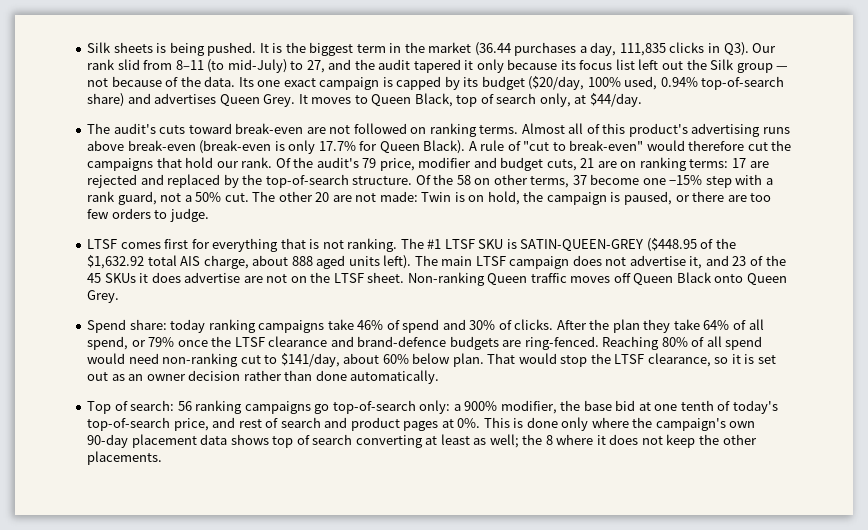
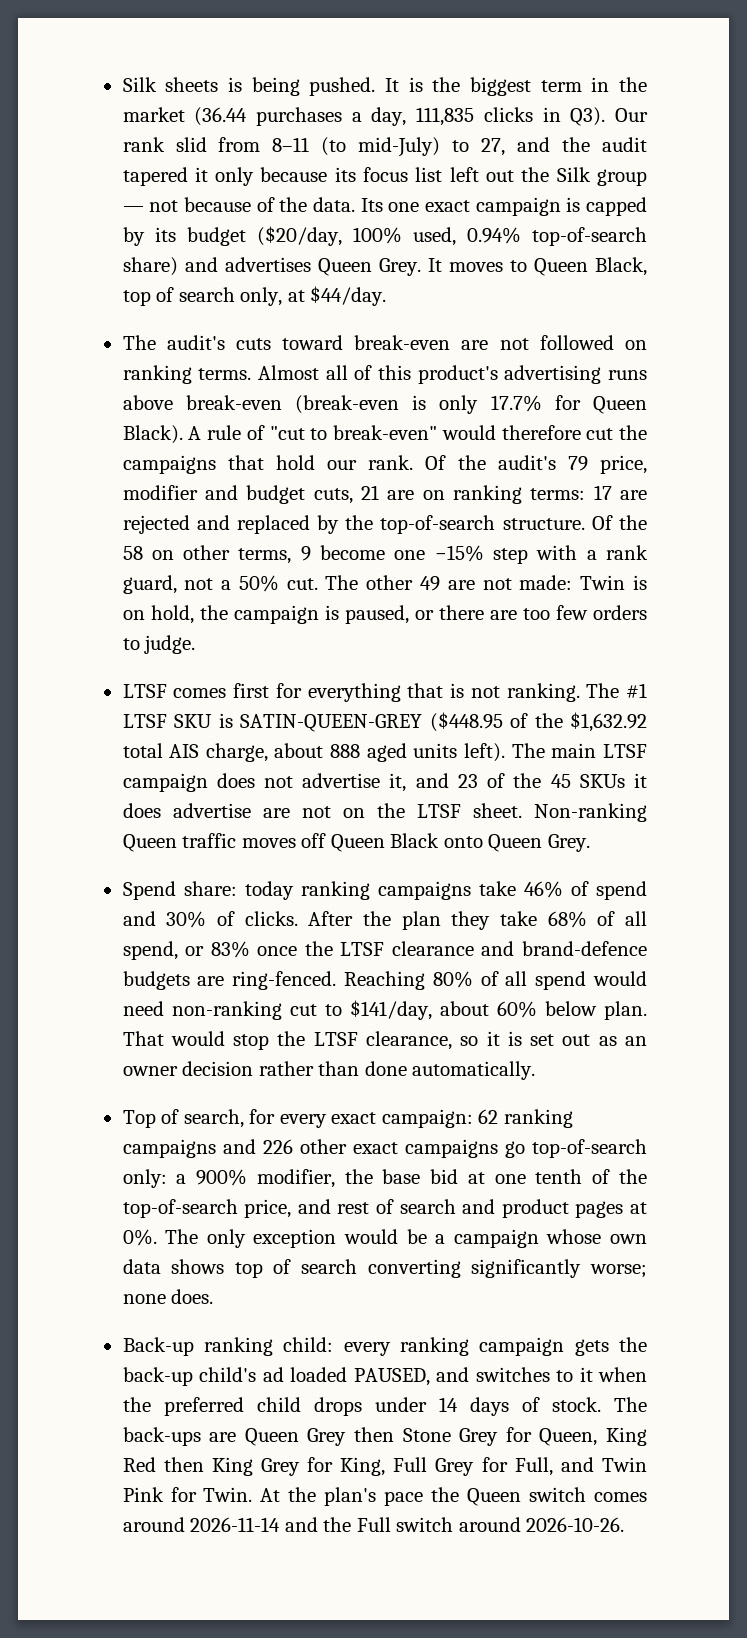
- Of the 58 on other terms, 37 become one −15% step with a rank guard, not a 50% cut.
+ Of the 58 on other terms, 9 become one −15% step with a rank guard, not a 50% cut.
- The other 20 are not made: Twin is on hold, the campaign is paused, or there are too few orders to judge.
+ The other 49 are not made: Twin is on hold, the campaign is paused, or there are too few orders to judge.
- After the plan they take 64% of all spend, or 79% once the LTSF clearance and brand-defence budgets are ring-fenced.
+ After the plan they take 68% of all spend, or 83% once the LTSF clearance and brand-defence budgets are ring-fenced.
- Top of search: 56 ranking campaigns go top-of-search only: a 900% modifier, the base bid at one tenth of today's top-of-search price, and rest of search and product pages at 0%.
+ Top of search, for every exact campaign: 62 ranking campaigns and 226 other exact campaigns go top-of-search only: a 900% modifier, the base bid at one tenth of the top-of-search price, and rest of search and product pages at 0%.
- This is done only where the campaign's own 90-day placement data shows top of search converting at least as well; the 8 where it does not keep the other placements.
+ The only exception would be a campaign whose own data shows top of search converting significantly worse; none does.
+ Back-up ranking child: every ranking campaign gets the back-up child's ad loaded PAUSED, and switches to it when the preferred child drops under 14 days of stock. The back-ups are Queen Grey then Stone Grey for Queen, King Red then King Grey for King, Full Grey for Full, and Twin Pink for Twin. At the plan's pace the Queen switch comes around 2026-11-14 and the Full switch around 2026-10-26.

